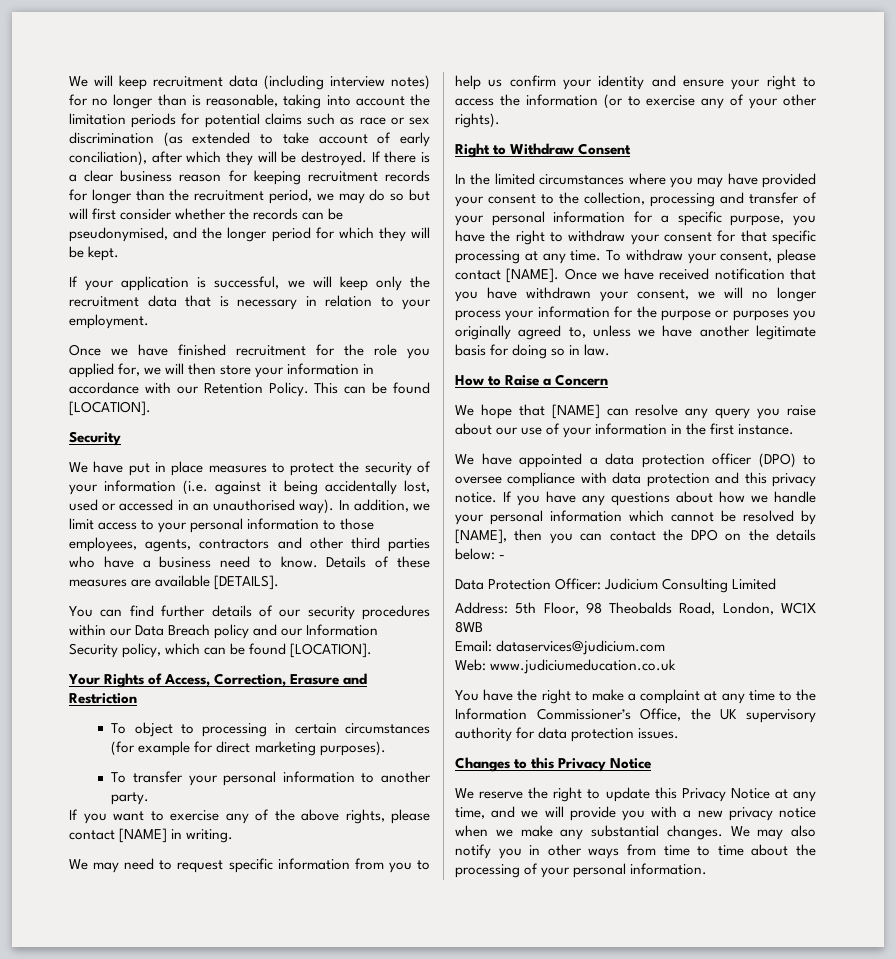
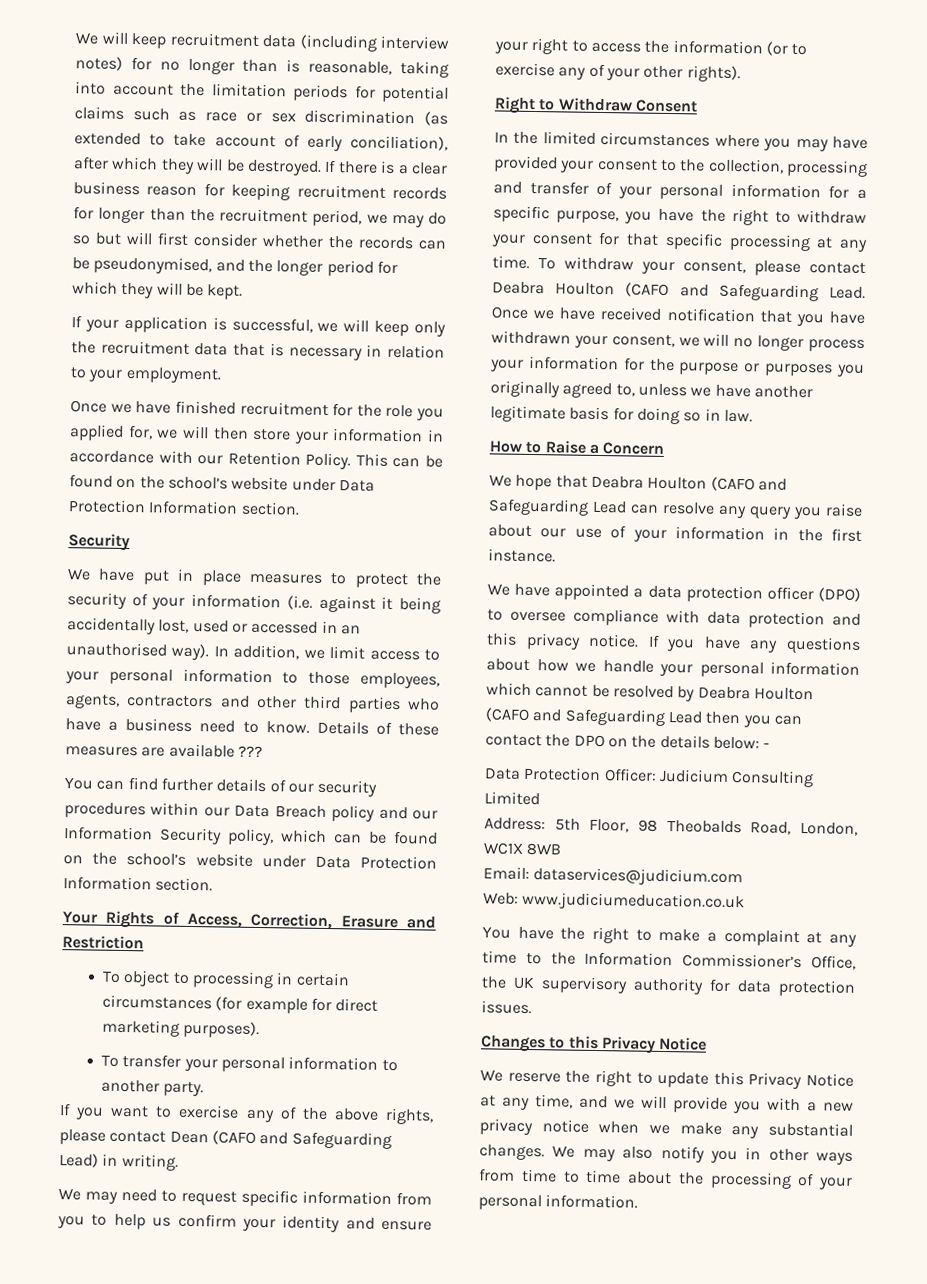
- This can be found [LOCATION].
+ This can be found on the school’s website under Data Protection Information section.
- Details of these measures are available [DETAILS].
+ Details of these measures are available ???
- You can find further details of our security procedures within our Data Breach policy and our Information Security policy, which can be found [LOCATION].
+ You can find further details of our security procedures within our Data Breach policy and our Information Security policy, which can be found on the school’s website under Data Protection Information section.
- If you want to exercise any of the above rights, please contact [NAME] in writing.
+ If you want to exercise any of the above rights, please contact Dean (CAFO and Safeguarding Lead) in writing.
- To withdraw your consent, please contact [NAME].
+ To withdraw your consent, please contact Deabra Houlton (CAFO and Safeguarding Lead.
- We hope that [NAME] can resolve any query you raise about our use of your information in the first instance.
+ We hope that Deabra Houlton (CAFO and Safeguarding Lead can resolve any query you raise about our use of your information in the first instance.
- If you have any questions about how we handle your personal information which cannot be resolved by [NAME], then you can contact the DPO on the details below: -
+ If you have any questions about how we handle your personal information which cannot be resolved by Deabra Houlton (CAFO and Safeguarding Lead then you can contact the DPO on the details below: -

